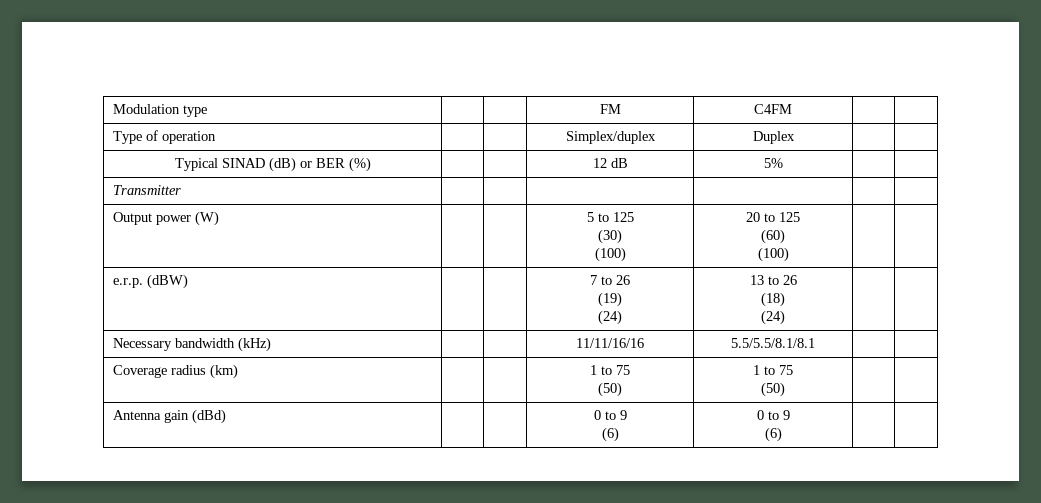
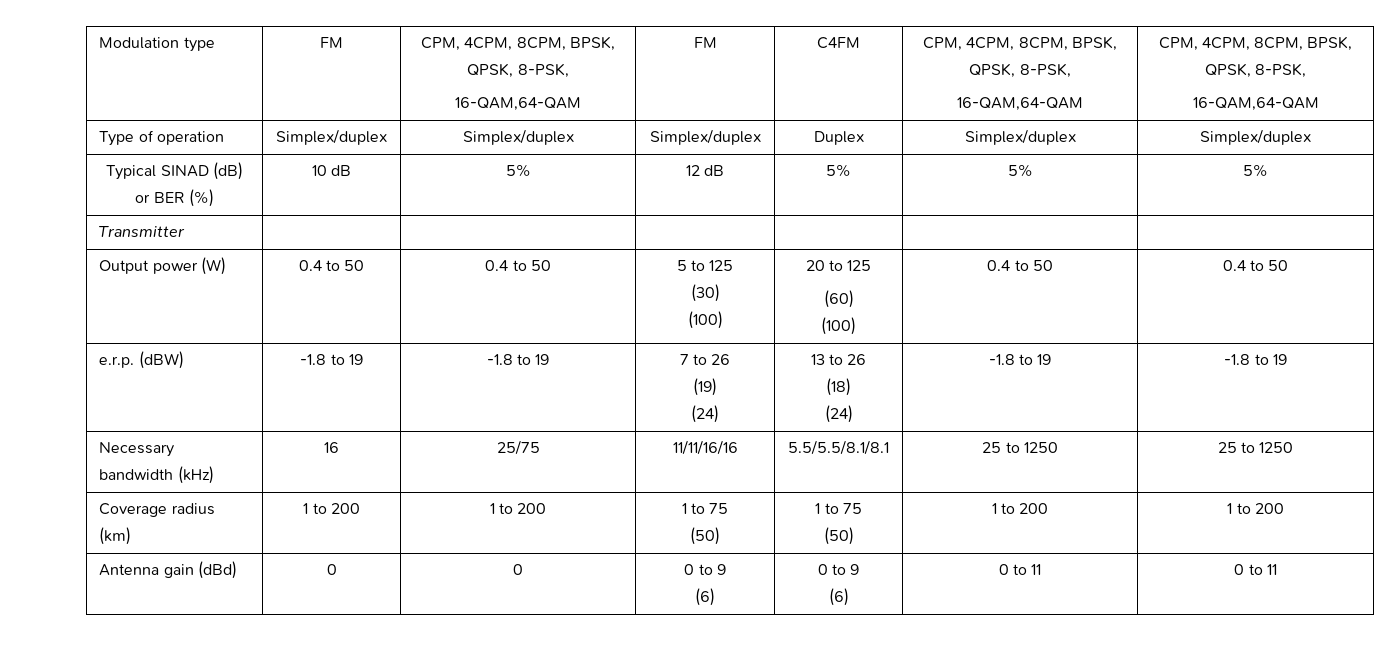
- Modulation type | | | FM | C4FM | |
+ Modulation type | FM | CPM, 4CPM, 8CPM, BPSK, QPSK, 8-PSK,
+ 16-QAM,64-QAM | FM | C4FM | CPM, 4CPM, 8CPM, BPSK, QPSK, 8-PSK,
+ 16-QAM,64-QAM | CPM, 4CPM, 8CPM, BPSK, QPSK, 8-PSK,
+ 16-QAM,64-QAM
- Type of operation | | | Simplex/duplex | Duplex | |
+ Type of operation | Simplex/duplex | Simplex/duplex | Simplex/duplex | Duplex | Simplex/duplex | Simplex/duplex
- Typical SINAD (dB) or BER (%) | | | 12 dB | 5% | |
+ Typical SINAD (dB) or BER (%) | 10 dB | 5% | 12 dB | 5% | 5% | 5%
- Output power (W) | | | 5 to 125
+ Output power (W) | 0.4 to 50 | 0.4 to 50 | 5 to 125
  (30)
  (100) | 20 to 125
  (60)
- (100) | |
- e.r.p. (dBW) | | | 7 to 26
+ (100) | 0.4 to 50 | 0.4 to 50
+ e.r.p. (dBW) | -1.8 to 19 | -1.8 to 19 | 7 to 26
  (19)
  (24) | 13 to 26
  (18)
- (24) | |
+ (24) | -1.8 to 19 | -1.8 to 19
- Necessary bandwidth (kHz) | | | 11/11/16/16 | 5.5/5.5/8.1/8.1 | |
- Coverage radius (km) | | | 1 to 75
+ Necessary bandwidth (kHz) | 16 | 25/75 | 11/11/16/16 | 5.5/5.5/8.1/8.1 | 25 to 1250 | 25 to 1250
+ Coverage radius (km) | 1 to 200 | 1 to 200 | 1 to 75
  (50) | 1 to 75
- (50) | |
+ (50) | 1 to 200 | 1 to 200
- Antenna gain (dBd) | | | 0 to 9
+ Antenna gain (dBd) | 0 | 0 | 0 to 9
  (6) | 0 to 9
- (6) | |
+ (6) | 0 to 11 | 0 to 11

